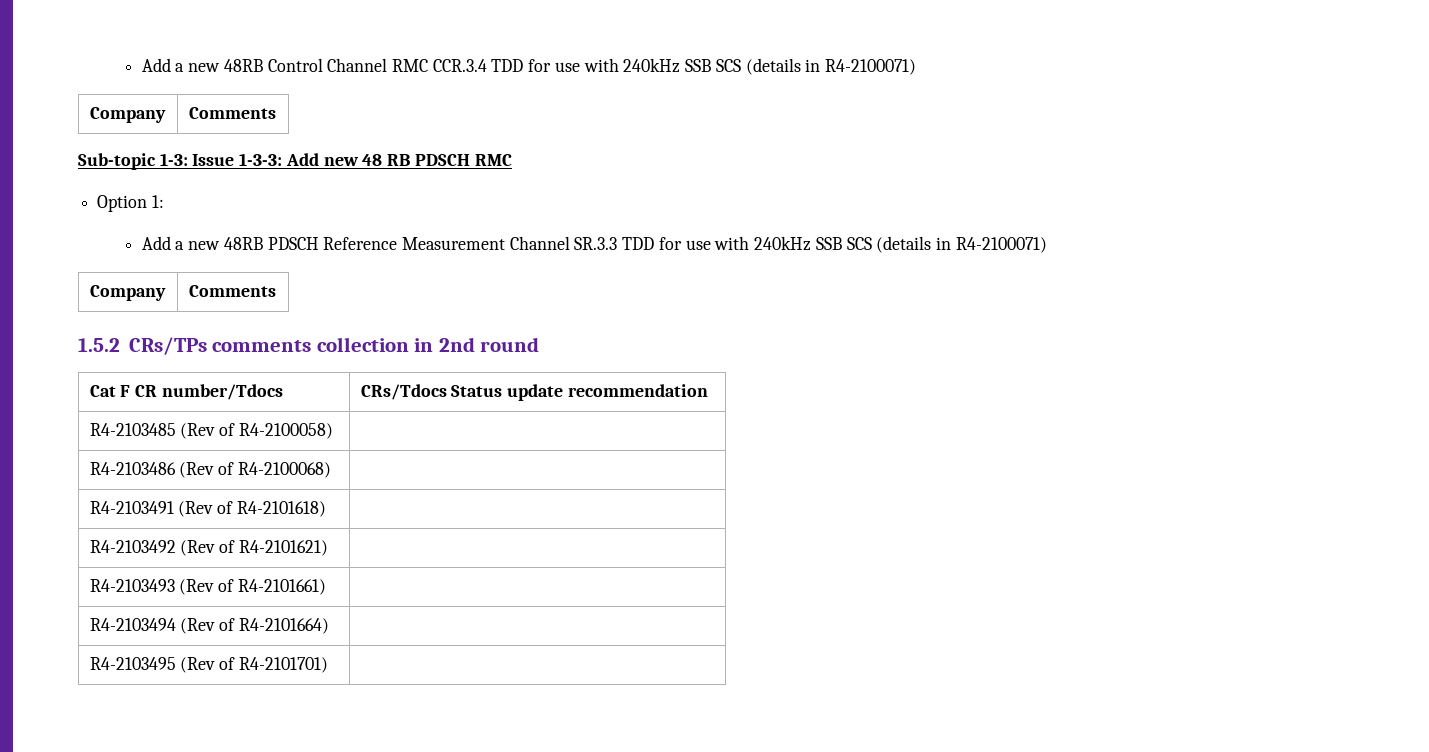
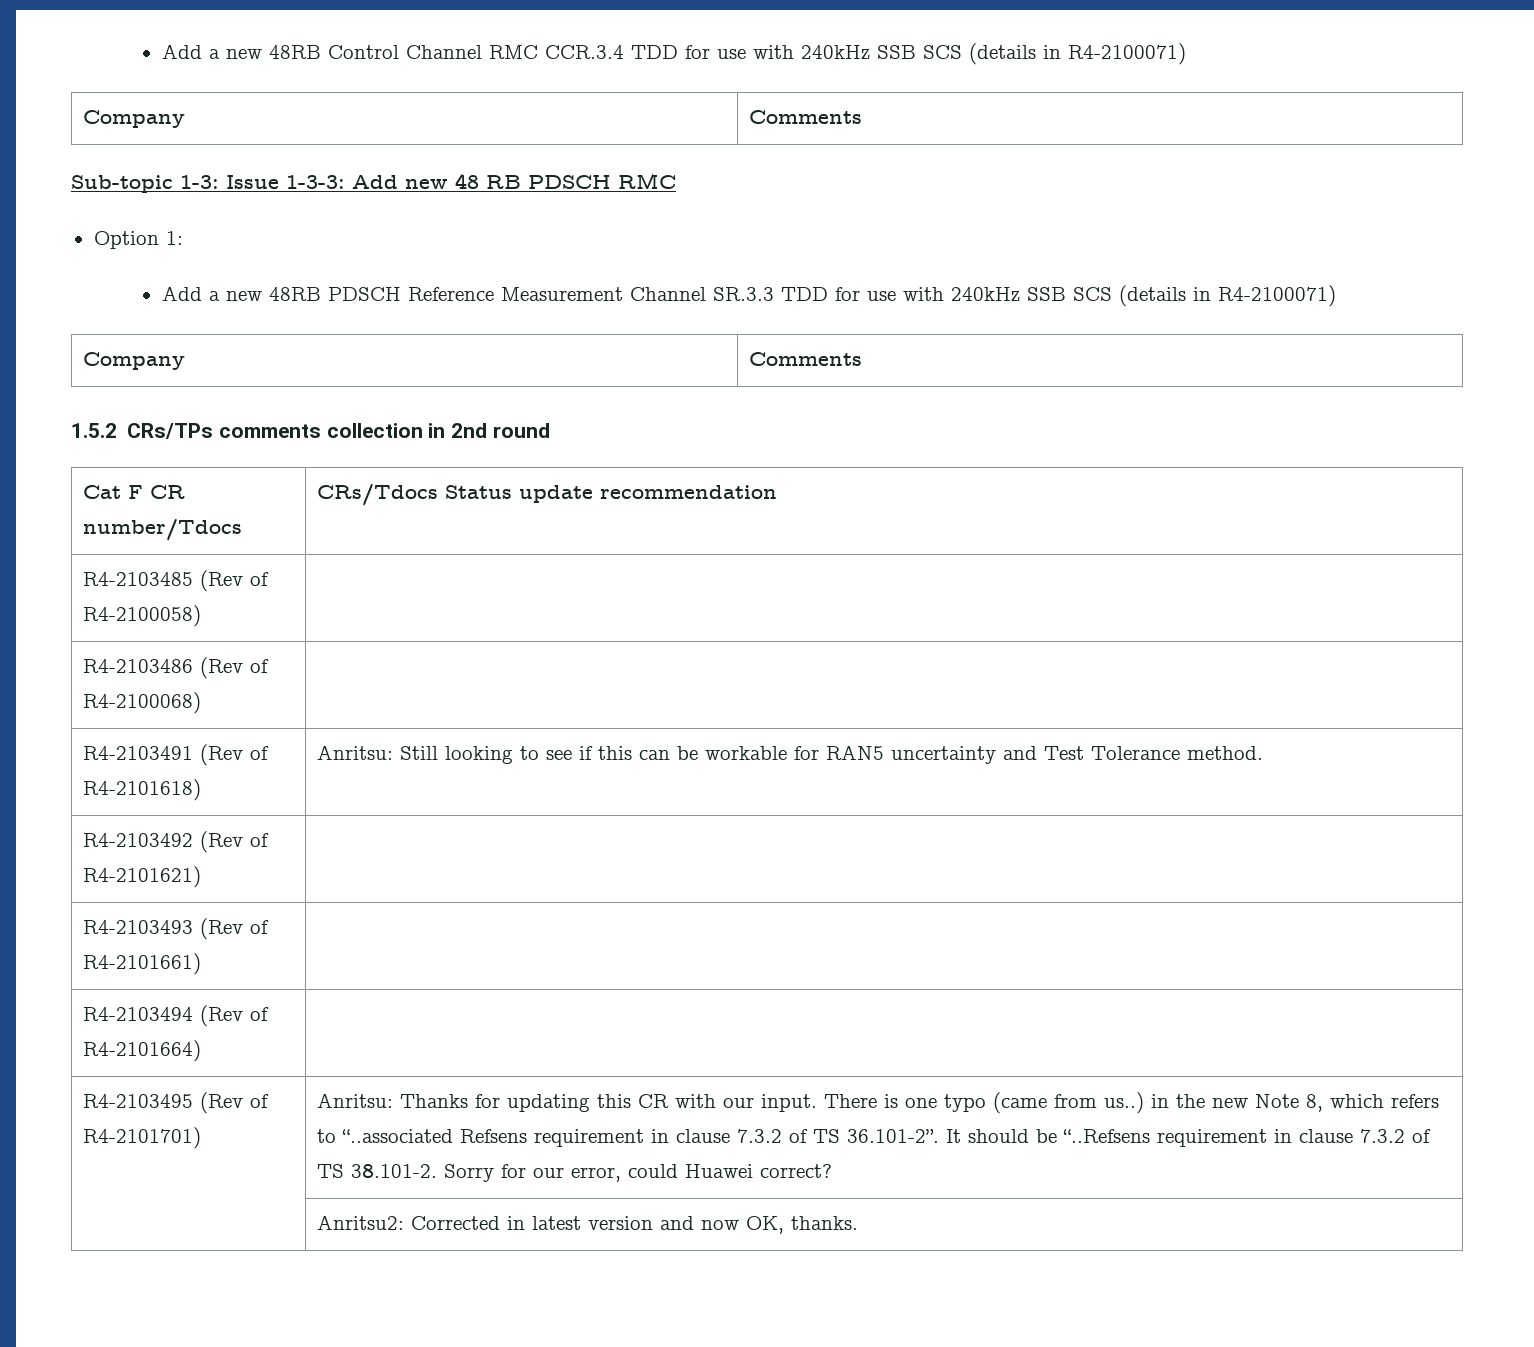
- R4-2103491 (Rev of R4-2101618) |
+ R4-2103491 (Rev of R4-2101618) | Anritsu: Still looking to see if this can be workable for RAN5 uncertainty and Test Tolerance method.
+ Anritsu: Thanks for updating this CR with our input. There is one typo (came from us..) in the new Note 8, which refers to “..associated Refsens requirement in clause 7.3.2 of TS 36.101-2”. It should be “..Refsens requirement in clause 7.3.2 of TS 38.101-2. Sorry for our error, could Huawei correct?
+ | Anritsu2: Corrected in latest version and now OK, thanks.

